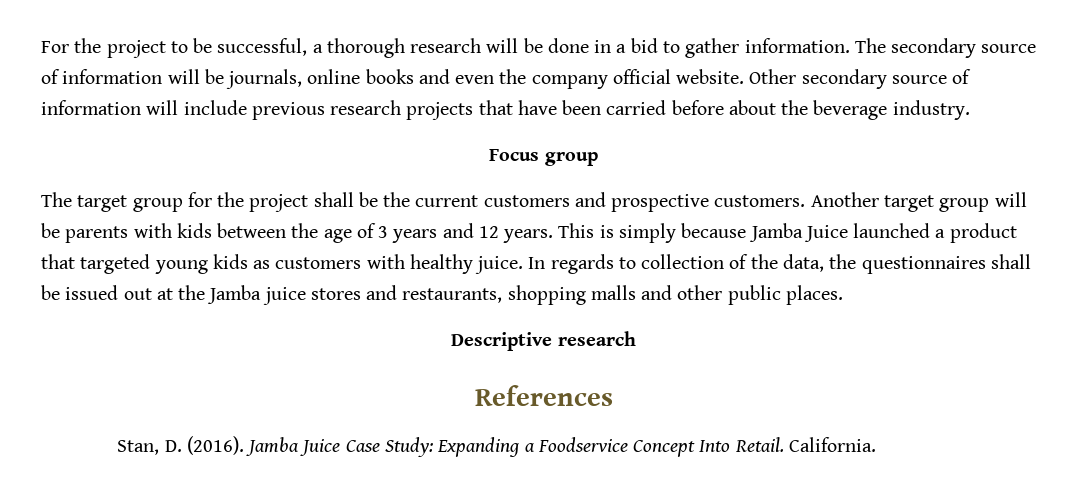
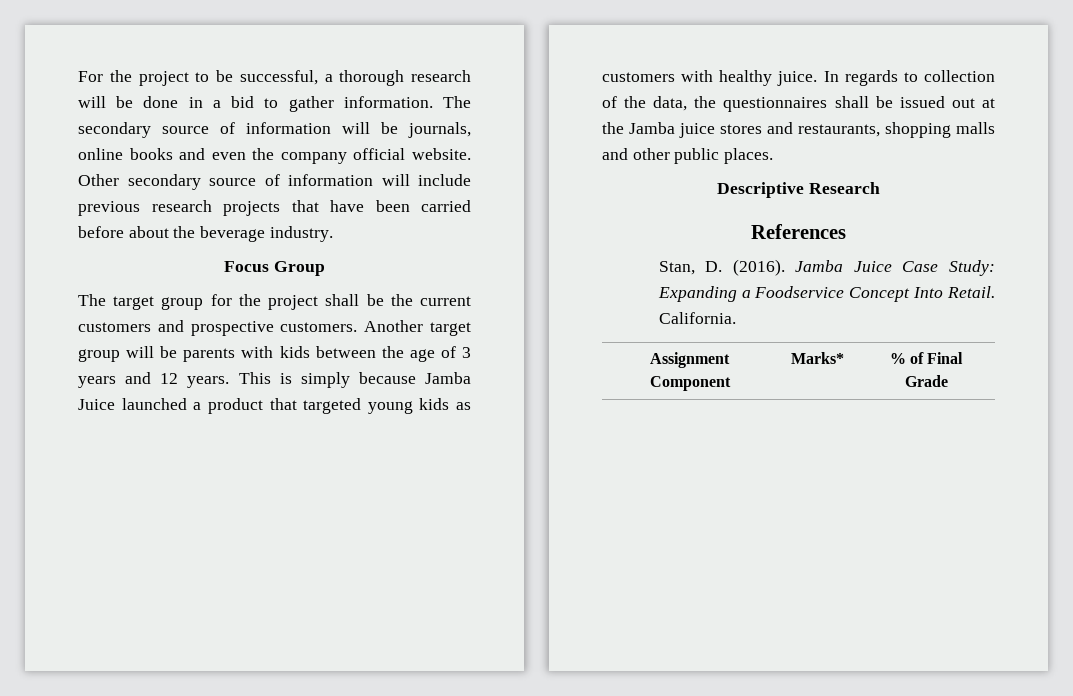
- Focus group
+ Focus Group
- Descriptive research
+ Descriptive Research
+ Assignment Component | Marks* | % of Final Grade

